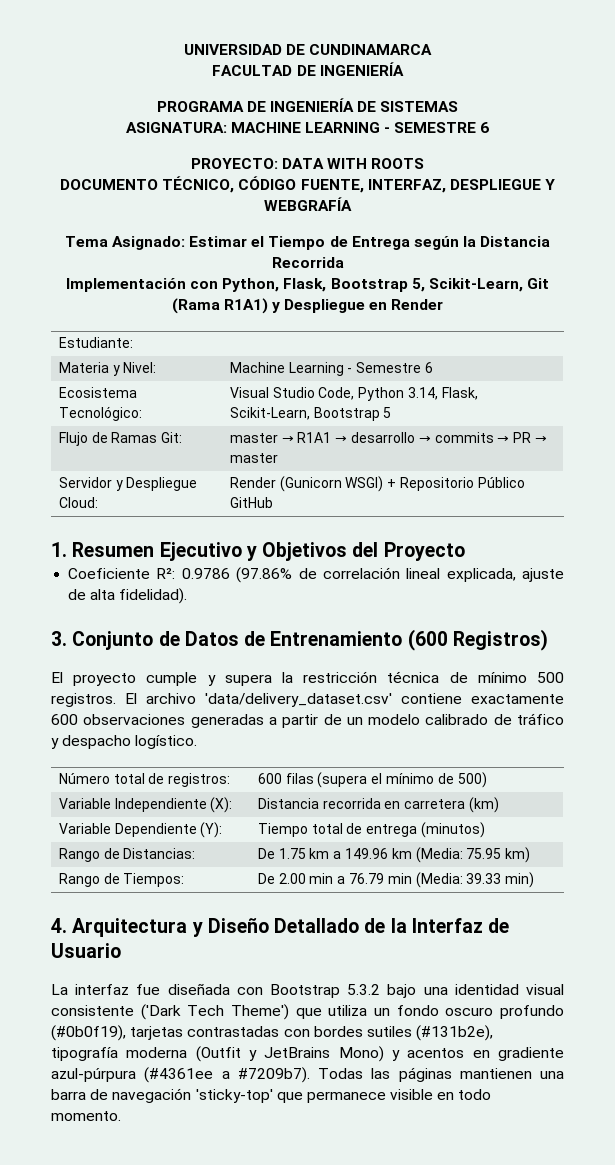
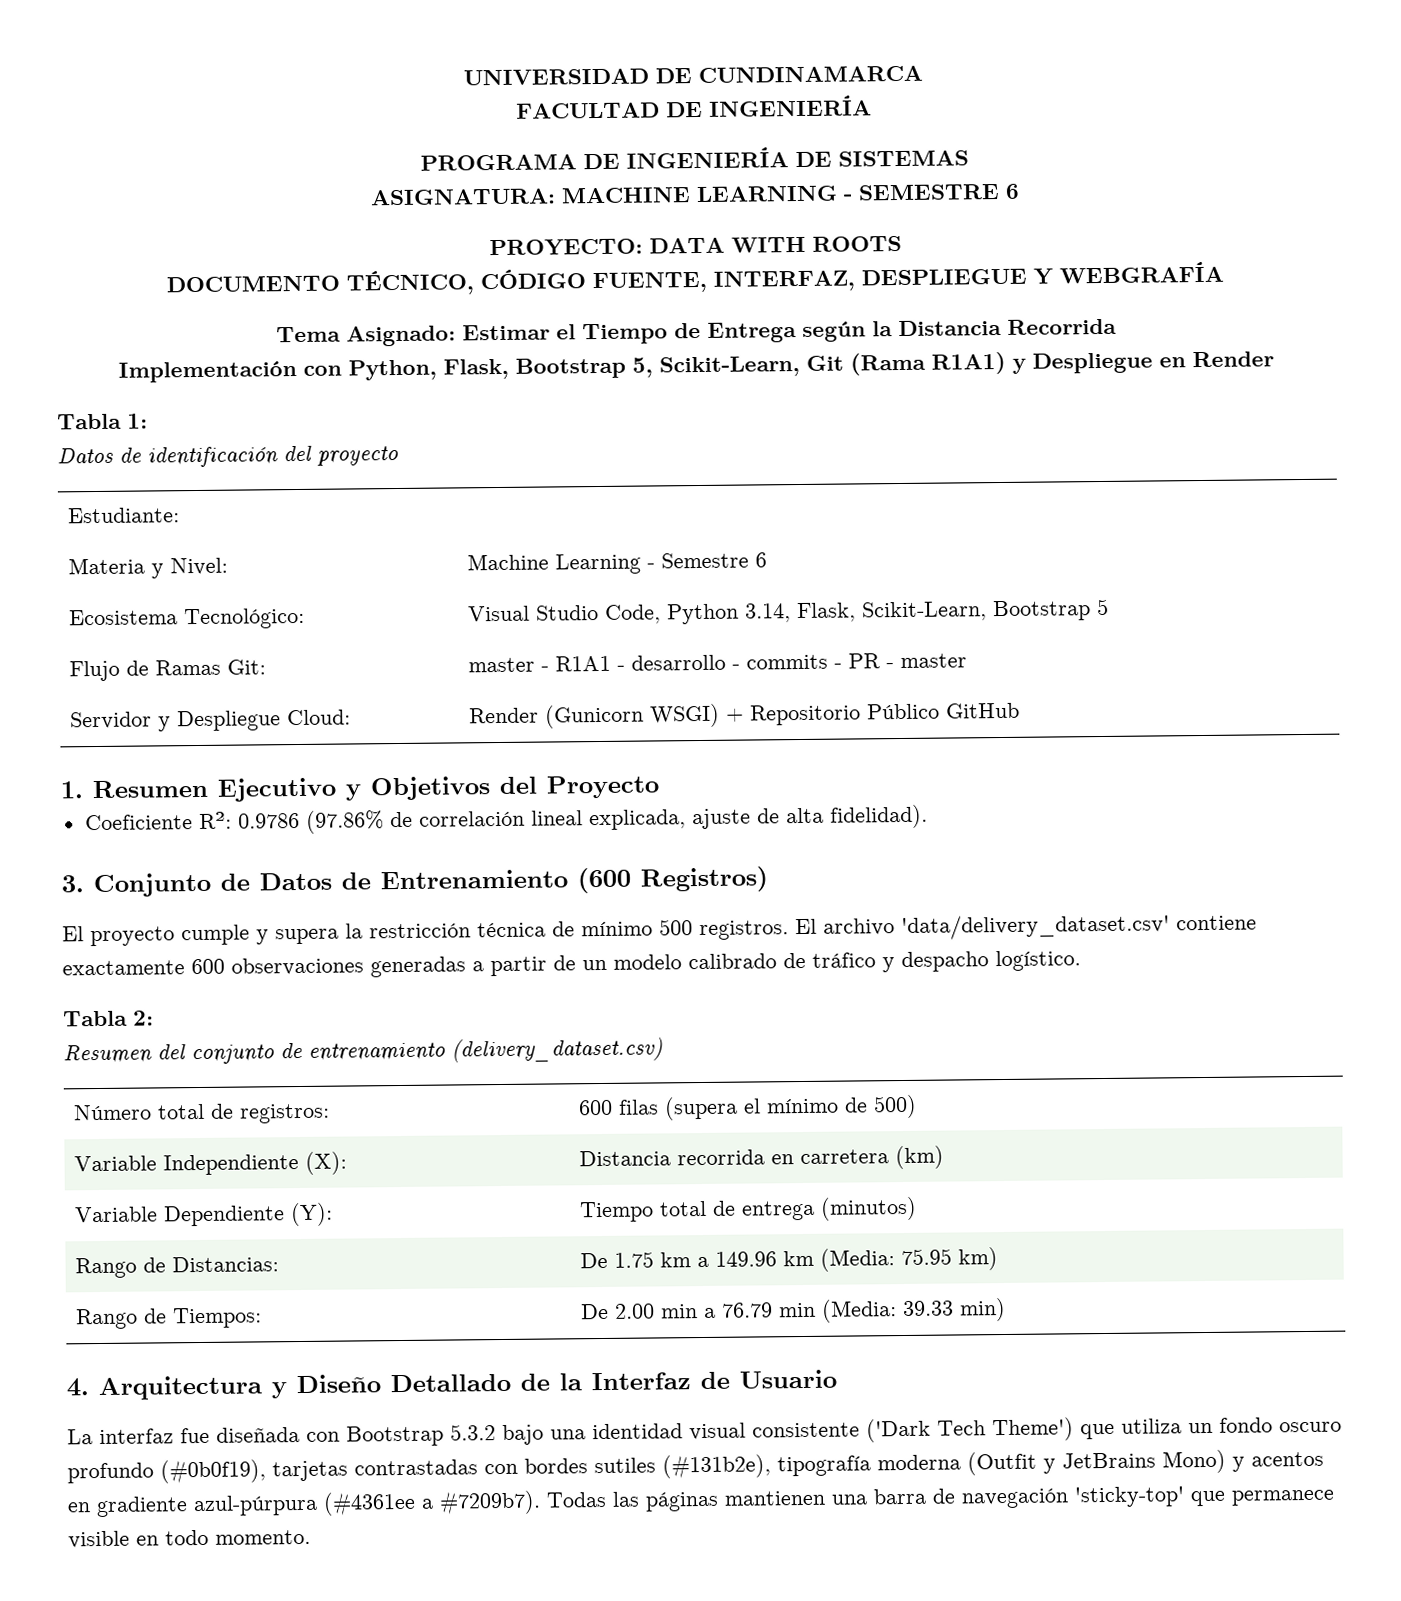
+ Tabla 1:
+ Datos de identificación del proyecto
- Flujo de Ramas Git: | master → R1A1 → desarrollo → commits → PR → master
+ Flujo de Ramas Git: | master - R1A1 - desarrollo - commits - PR - master
+ Tabla 2:
+ Resumen del conjunto de entrenamiento (delivery_dataset.csv)

